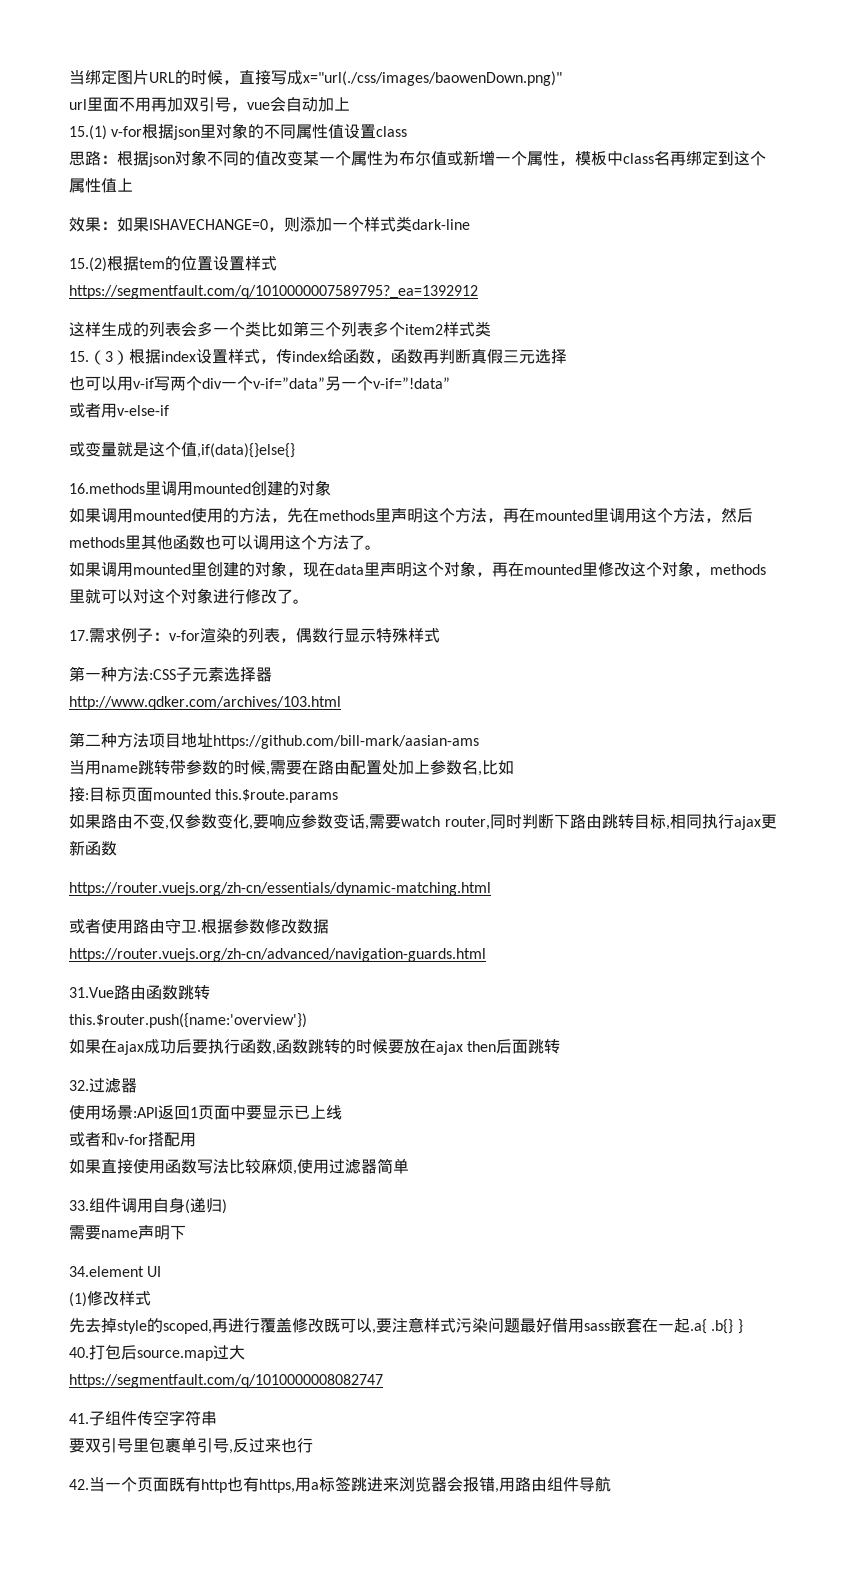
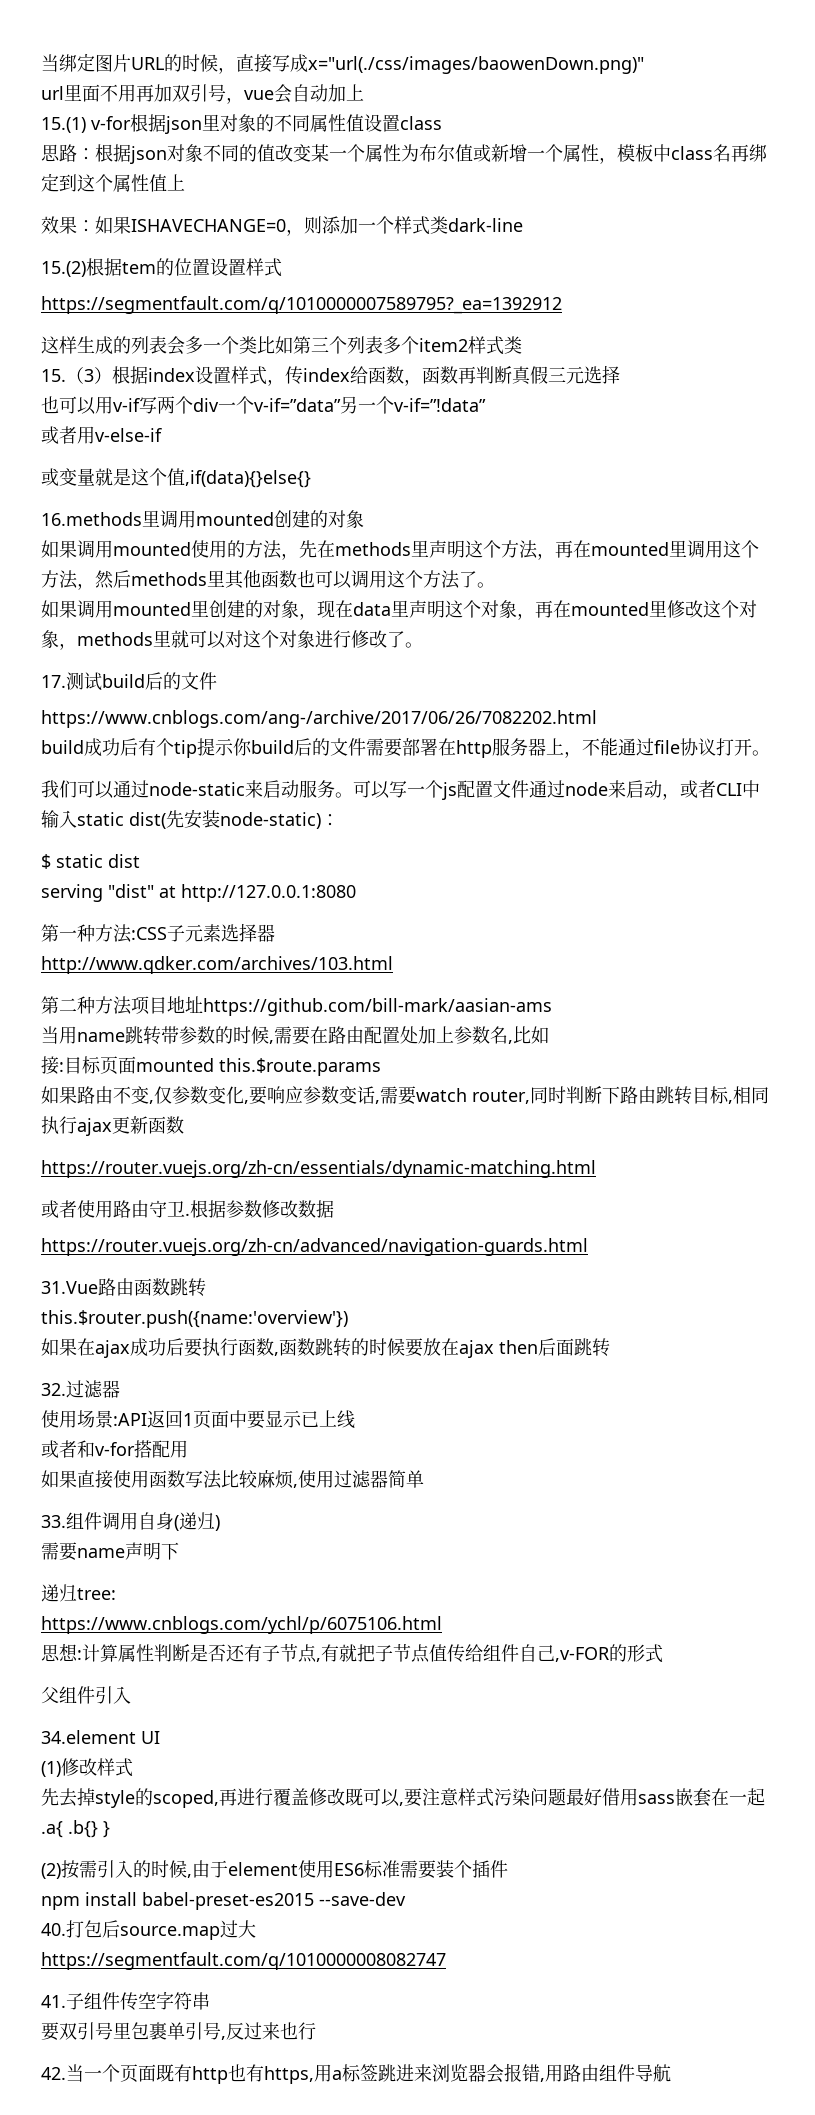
- 17.需求例子：v-for渲染的列表，偶数行显示特殊样式
+ 17.测试build后的文件
+ https://www.cnblogs.com/ang-/archive/2017/06/26/7082202.html
+ build成功后有个tip提示你build后的文件需要部署在http服务器上，不能通过file协议打开。
+ 我们可以通过node-static来启动服务。可以写一个js配置文件通过node来启动，或者CLI中输入static dist(先安装node-static)：
+ $ static dist
+ serving "dist" at http://127.0.0.1:8080
+ 递归tree:
+ https://www.cnblogs.com/ychl/p/6075106.html
+ 思想:计算属性判断是否还有子节点,有就把子节点值传给组件自己,v-FOR的形式
+ 父组件引入
+ (2)按需引入的时候,由于element使用ES6标准需要装个插件
+ npm install babel-preset-es2015 --save-dev

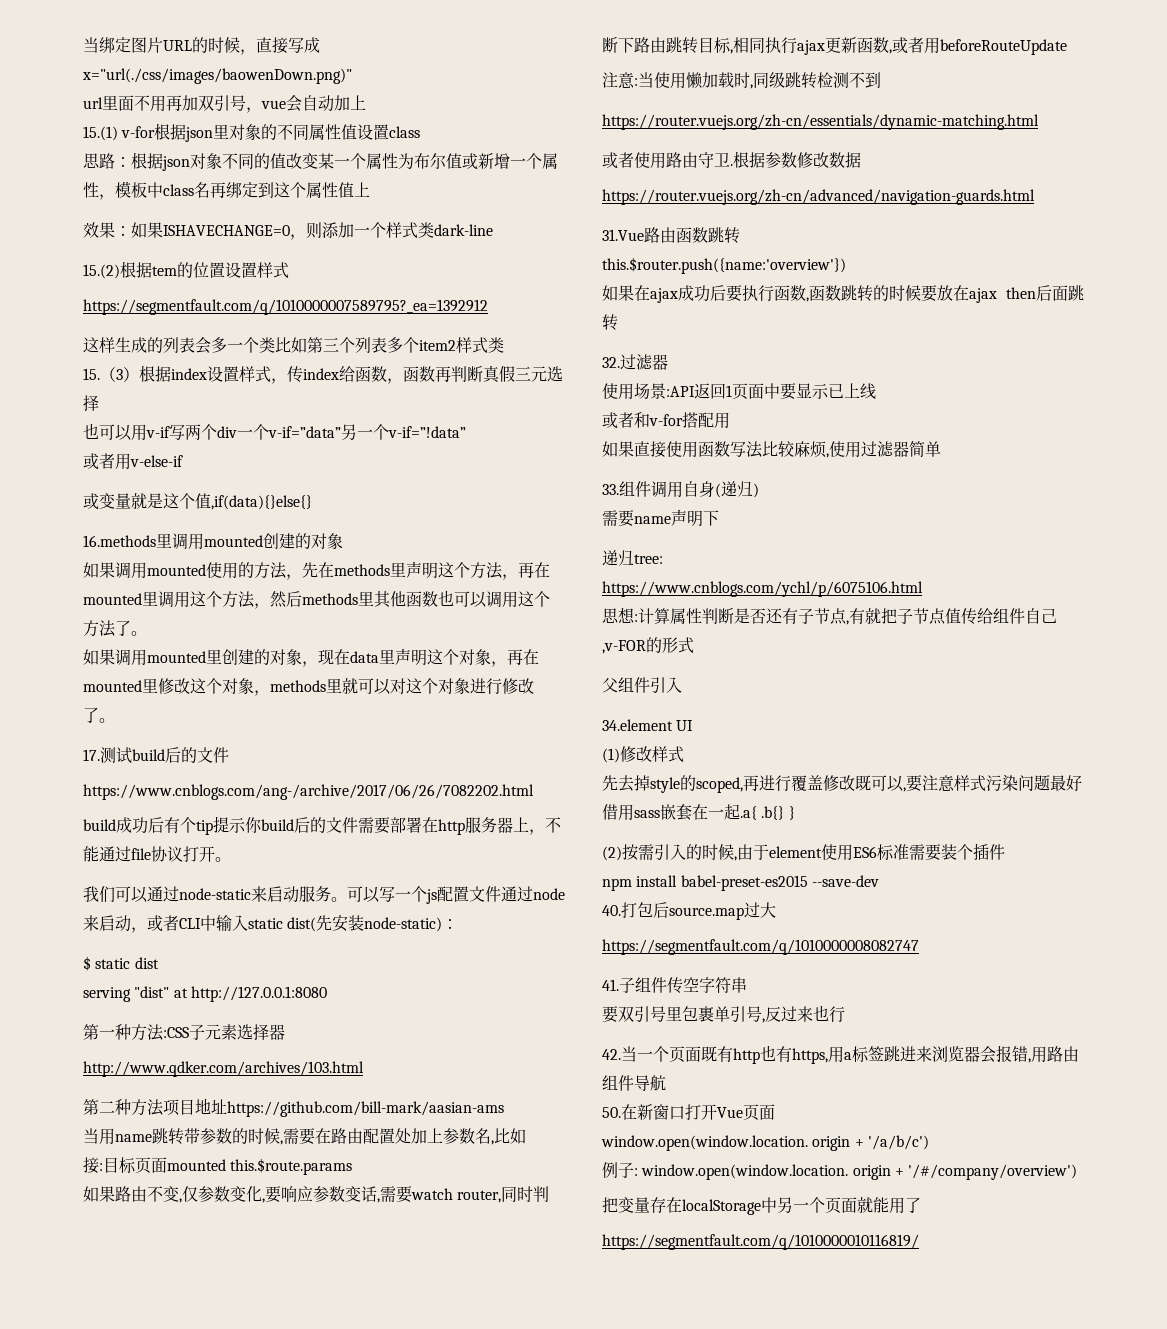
- 如果路由不变,仅参数变化,要响应参数变话,需要watch router,同时判断下路由跳转目标,相同执行ajax更新函数
+ 如果路由不变,仅参数变化,要响应参数变话,需要watch router,同时判断下路由跳转目标,相同执行ajax更新函数,或者用beforeRouteUpdate
+ 注意:当使用懒加载时,同级跳转检测不到
+ 50.在新窗口打开Vue页面
+ window.open(window.location. origin + '/a/b/c')
+ 例子: window.open(window.location. origin + '/#/company/overview')
+ 把变量存在localStorage中另一个页面就能用了
+ https://segmentfault.com/q/1010000010116819/

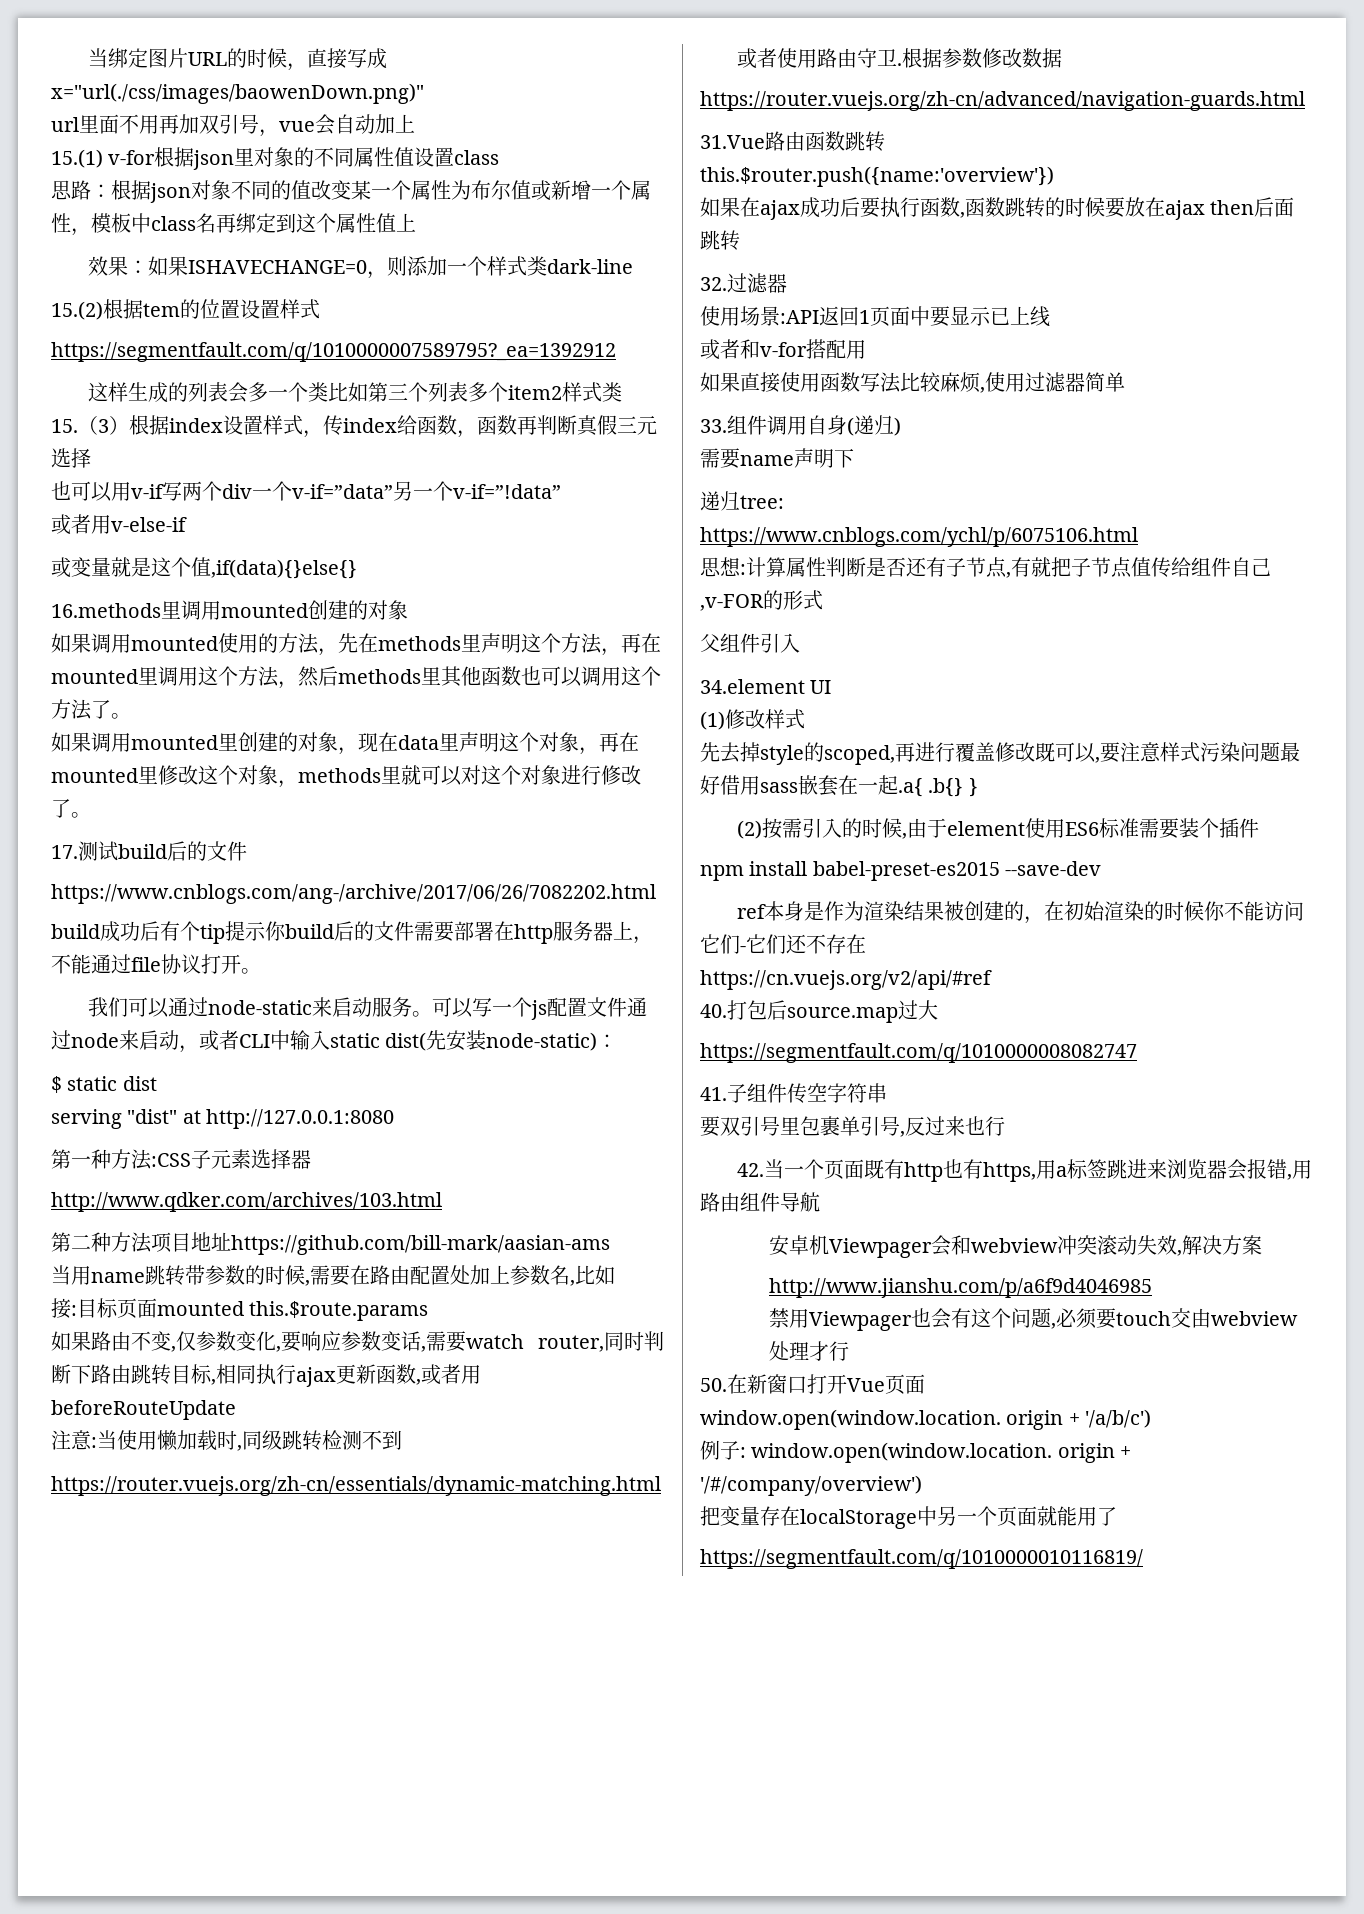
+ ref本身是作为渲染结果被创建的，在初始渲染的时候你不能访问它们-它们还不存在
+ https://cn.vuejs.org/v2/api/#ref
+ 安卓机Viewpager会和webview冲突滚动失效,解决方案
+ http://www.jianshu.com/p/a6f9d4046985
+ 禁用Viewpager也会有这个问题,必须要touch交由webview处理才行

